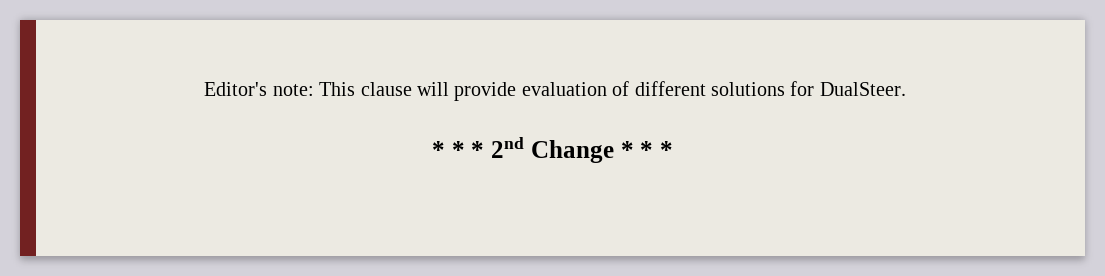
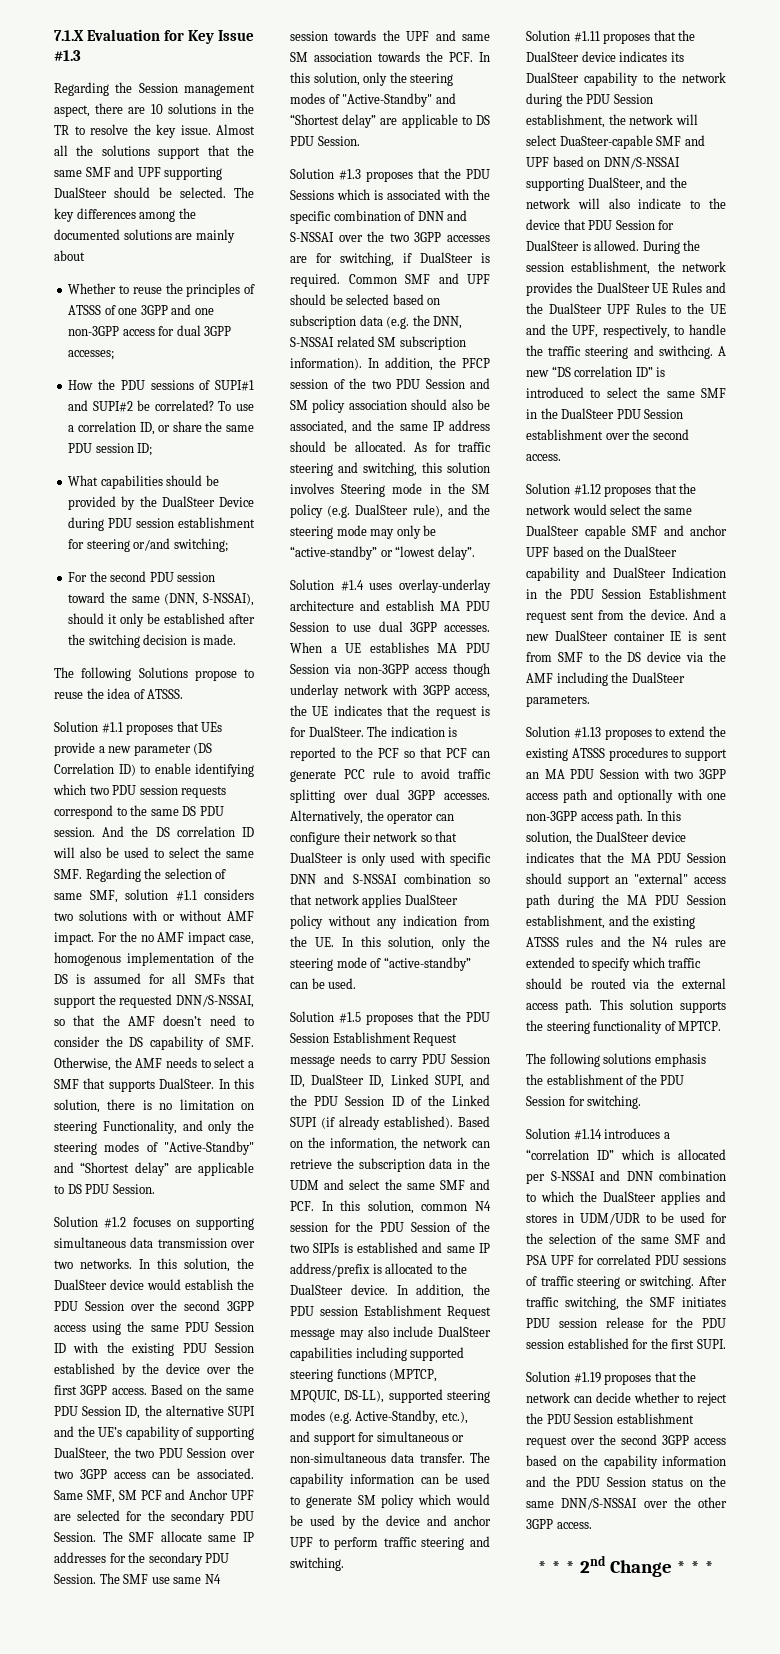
- Editor's note: This clause will provide evaluation of different solutions for DualSteer.
+ 7.1.X Evaluation for Key Issue #1.3
+ Regarding the Session management aspect, there are 10 solutions in the TR to resolve the key issue. Almost all the solutions support that the same SMF and UPF supporting DualSteer should be selected. The key differences among the documented solutions are mainly about
+ Whether to reuse the principles of ATSSS of one 3GPP and one non-3GPP access for dual 3GPP accesses;
+ How the PDU sessions of SUPI#1 and SUPI#2 be correlated? To use a correlation ID, or share the same PDU session ID;
+ What capabilities should be provided by the DualSteer Device during PDU session establishment for steering or/and switching;
+ For the second PDU session toward the same (DNN, S-NSSAI), should it only be established after the switching decision is made.
+ The following Solutions propose to reuse the idea of ATSSS.
+ Solution #1.1 proposes that UEs provide a new parameter (DS Correlation ID) to enable identifying which two PDU session requests correspond to the same DS PDU session. And the DS correlation ID will also be used to select the same SMF. Regarding the selection of same SMF, solution #1.1 considers two solutions with or without AMF impact. For the no AMF impact case, homogenous implementation of the DS is assumed for all SMFs that support the requested DNN/S-NSSAI, so that the AMF doesn’t need to consider the DS capability of SMF. Otherwise, the AMF needs to select a SMF that supports DualSteer. In this solution, there is no limitation on steering Functionality, and only the steering modes of "Active-Standby" and “Shortest delay” are applicable to DS PDU Session.
+ Solution #1.2 focuses on supporting simultaneous data transmission over two networks. In this solution, the DualSteer device would establish the PDU Session over the second 3GPP access using the same PDU Session ID with the existing PDU Session established by the device over the first 3GPP access. Based on the same PDU Session ID, the alternative SUPI and the UE’s capability of supporting DualSteer, the two PDU Session over two 3GPP access can be associated. Same SMF, SM PCF and Anchor UPF are selected for the secondary PDU Session. The SMF allocate same IP addresses for the secondary PDU Session. The SMF use same N4 session towards the UPF and same SM association towards the PCF. In this solution, only the steering modes of "Active-Standby" and “Shortest delay” are applicable to DS PDU Session.
+ Solution #1.3 proposes that the PDU Sessions which is associated with the specific combination of DNN and S-NSSAI over the two 3GPP accesses are for switching, if DualSteer is required. Common SMF and UPF should be selected based on subscription data (e.g. the DNN, S-NSSAI related SM subscription information). In addition, the PFCP session of the two PDU Session and SM policy association should also be associated, and the same IP address should be allocated. As for traffic steering and switching, this solution involves Steering mode in the SM policy (e.g. DualSteer rule), and the steering mode may only be “active-standby” or “lowest delay”.
+ Solution #1.4 uses overlay-underlay architecture and establish MA PDU Session to use dual 3GPP accesses. When a UE establishes MA PDU Session via non-3GPP access though underlay network with 3GPP access, the UE indicates that the request is for DualSteer. The indication is reported to the PCF so that PCF can generate PCC rule to avoid traffic splitting over dual 3GPP accesses. Alternatively, the operator can configure their network so that DualSteer is only used with specific DNN and S-NSSAI combination so that network applies DualSteer policy without any indication from the UE. In this solution, only the steering mode of “active-standby” can be used.
+ Solution #1.5 proposes that the PDU Session Establishment Request message needs to carry PDU Session ID, DualSteer ID, Linked SUPI, and the PDU Session ID of the Linked SUPI (if already established). Based on the information, the network can retrieve the subscription data in the UDM and select the same SMF and PCF. In this solution, common N4 session for the PDU Session of the two SIPIs is established and same IP address/prefix is allocated to the DualSteer device. In addition, the PDU session Establishment Request message may also include DualSteer capabilities including supported steering functions (MPTCP, MPQUIC, DS-LL), supported steering modes (e.g. Active-Standby, etc.), and support for simultaneous or non-simultaneous data transfer. The capability information can be used to generate SM policy which would be used by the device and anchor UPF to perform traffic steering and switching.
+ Solution #1.11 proposes that the DualSteer device indicates its DualSteer capability to the network during the PDU Session establishment, the network will select DuaSteer-capable SMF and UPF based on DNN/S-NSSAI supporting DualSteer, and the network will also indicate to the device that PDU Session for DualSteer is allowed. During the session establishment, the network provides the DualSteer UE Rules and the DualSteer UPF Rules to the UE and the UPF, respectively, to handle the traffic steering and swithcing. A new “DS correlation ID” is introduced to select the same SMF in the DualSteer PDU Session establishment over the second access.
+ Solution #1.12 proposes that the network would select the same DualSteer capable SMF and anchor UPF based on the DualSteer capability and DualSteer Indication in the PDU Session Establishment request sent from the device. And a new DualSteer container IE is sent from SMF to the DS device via the AMF including the DualSteer parameters.
+ Solution #1.13 proposes to extend the existing ATSSS procedures to support an MA PDU Session with two 3GPP access path and optionally with one non-3GPP access path. In this solution, the DualSteer device indicates that the MA PDU Session should support an "external" access path during the MA PDU Session establishment, and the existing ATSSS rules and the N4 rules are extended to specify which traffic should be routed via the external access path. This solution supports the steering functionality of MPTCP.
+ The following solutions emphasis the establishment of the PDU Session for switching.
+ Solution #1.14 introduces a “correlation ID” which is allocated per S-NSSAI and DNN combination to which the DualSteer applies and stores in UDM/UDR to be used for the selection of the same SMF and PSA UPF for correlated PDU sessions of traffic steering or switching. After traffic switching, the SMF initiates PDU session release for the PDU session established for the first SUPI.
+ Solution #1.19 proposes that the network can decide whether to reject the PDU Session establishment request over the second 3GPP access based on the capability information and the PDU Session status on the same DNN/S-NSSAI over the other 3GPP access.

